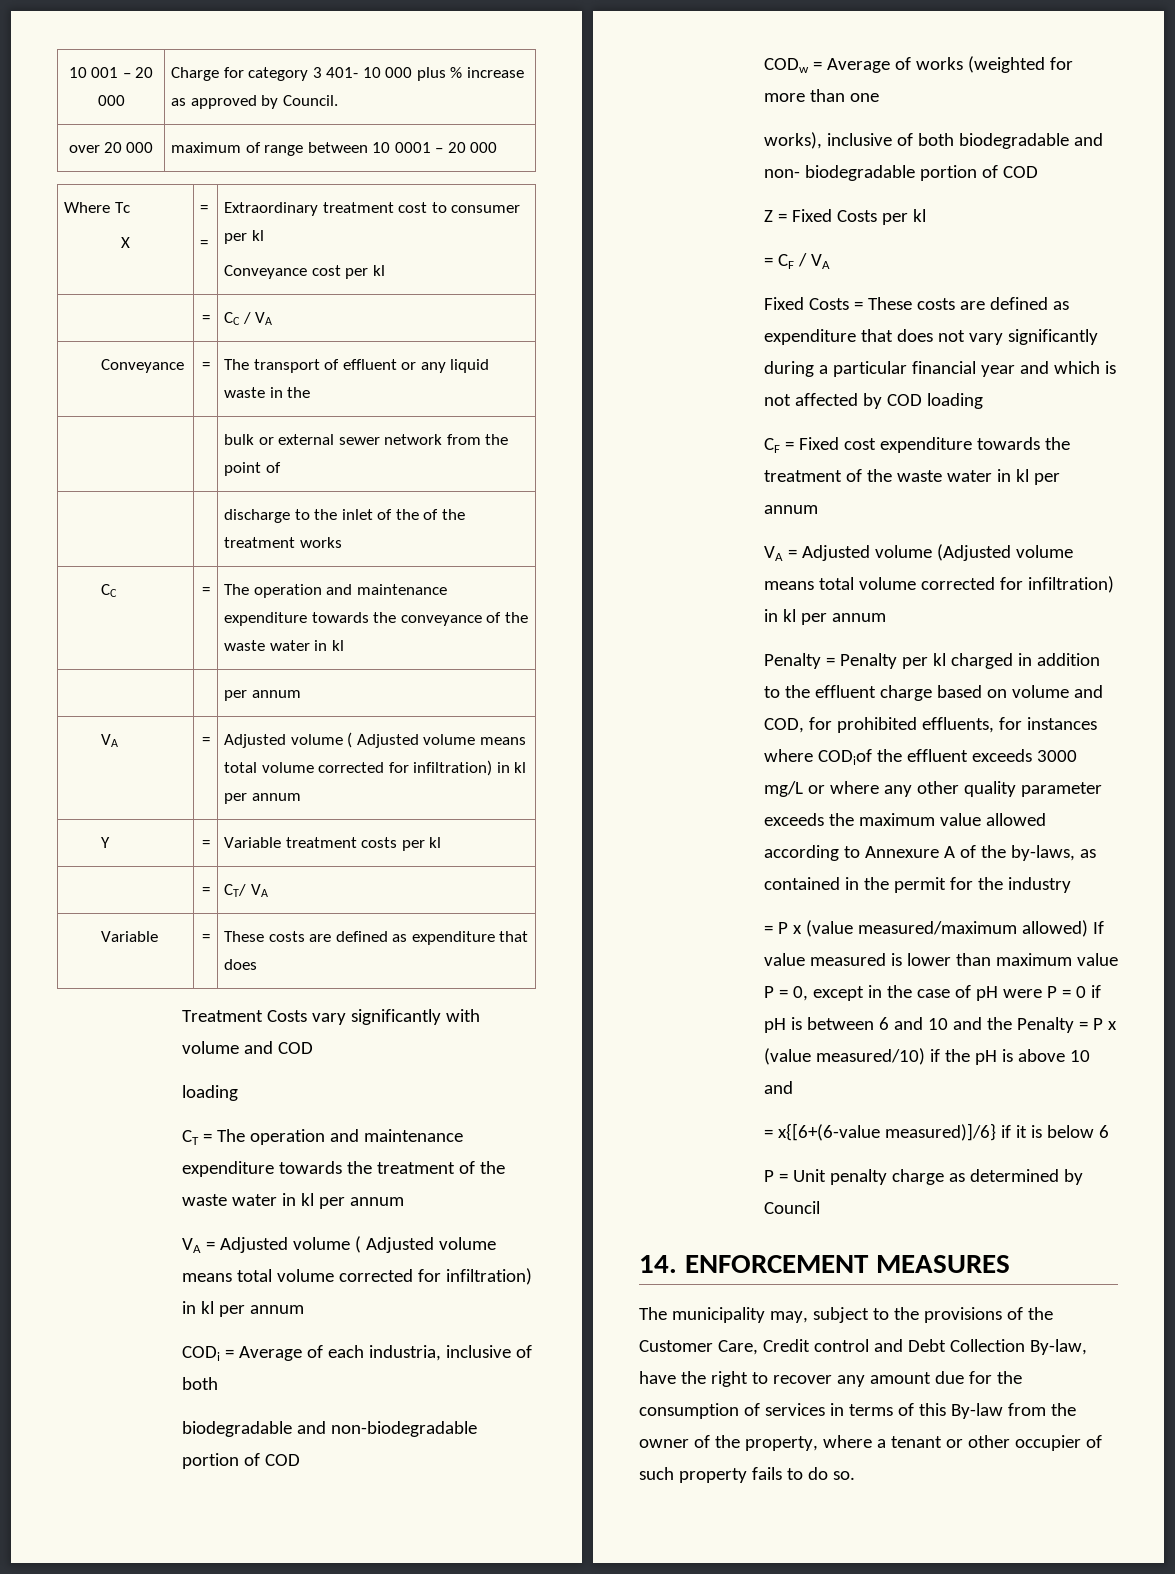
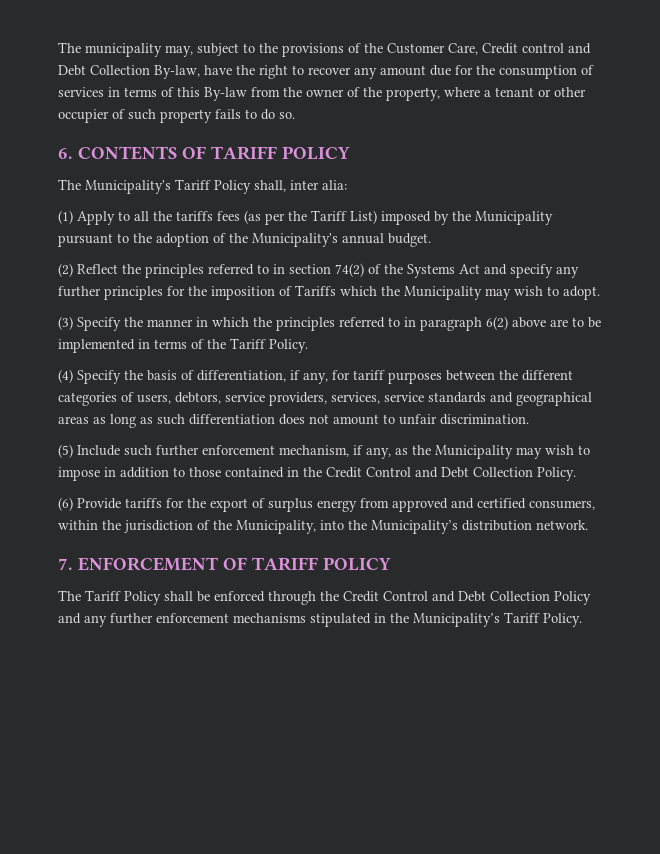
- 10 001 – 20 000 | Charge for category 3 401- 10 000 plus % increase as approved by Council.
- over 20 000 | maximum of range between 10 0001 – 20 000
- Where Tc
- X | =
- = | Extraordinary treatment cost to consumer per kl
- Conveyance cost per kl
- | = | CC / VA
- Conveyance | = | The transport of effluent or any liquid waste in the
- | | bulk or external sewer network from the point of
- | | discharge to the inlet of the of the treatment works
- CC | = | The operation and maintenance expenditure towards the conveyance of the waste water in kl
- | | per annum
- VA | = | Adjusted volume ( Adjusted volume means total volume corrected for infiltration) in kl per annum
- Y | = | Variable treatment costs per kl
- | = | CT/ VA
- Variable | = | These costs are defined as expenditure that does
- Treatment Costs vary significantly with volume and COD
- loading
- CT = The operation and maintenance expenditure towards the treatment of the waste water in kl per annum
- VA = Adjusted volume ( Adjusted volume means total volume corrected for infiltration) in kl per annum
- CODi = Average of each industria, inclusive of both
- biodegradable and non-biodegradable portion of COD
- CODw = Average of works (weighted for more than one
- works), inclusive of both biodegradable and non- biodegradable portion of COD
- Z = Fixed Costs per kl
- = CF / VA
- Fixed Costs = These costs are defined as expenditure that does not vary significantly during a particular financial year and which is not affected by COD loading
- CF = Fixed cost expenditure towards the treatment of the waste water in kl per annum
- VA = Adjusted volume (Adjusted volume means total volume corrected for infiltration) in kl per annum
- Penalty = Penalty per kl charged in addition to the effluent charge based on volume and COD, for prohibited effluents, for instances where CODiof the effluent exceeds 3000 mg/L or where any other quality parameter exceeds the maximum value allowed according to Annexure A of the by-laws, as contained in the permit for the industry
- = P x (value measured/maximum allowed) If value measured is lower than maximum value P = 0, except in the case of pH were P = 0 if pH is between 6 and 10 and the Penalty = P x (value measured/10) if the pH is above 10 and
- = x{[6+(6-value measured)]/6} if it is below 6
- P = Unit penalty charge as determined by Council
- 14. ENFORCEMENT MEASURES
+ 6. CONTENTS OF TARIFF POLICY
+ The Municipality's Tariff Policy shall, inter alia:
+ (1) Apply to all the tariffs fees (as per the Tariff List) imposed by the Municipality pursuant to the adoption of the Municipality's annual budget.
+ (2) Reflect the principles referred to in section 74(2) of the Systems Act and specify any further principles for the imposition of Tariffs which the Municipality may wish to adopt.
+ (3) Specify the manner in which the principles referred to in paragraph 6(2) above are to be implemented in terms of the Tariff Policy.
+ (4) Specify the basis of differentiation, if any, for tariff purposes between the different categories of users, debtors, service providers, services, service standards and geographical areas as long as such differentiation does not amount to unfair discrimination.
+ (5) Include such further enforcement mechanism, if any, as the Municipality may wish to impose in addition to those contained in the Credit Control and Debt Collection Policy.
+ (6) Provide tariffs for the export of surplus energy from approved and certified consumers, within the jurisdiction of the Municipality, into the Municipality’s distribution network.
+ 7. ENFORCEMENT OF TARIFF POLICY
+ The Tariff Policy shall be enforced through the Credit Control and Debt Collection Policy and any further enforcement mechanisms stipulated in the Municipality’s Tariff Policy.

